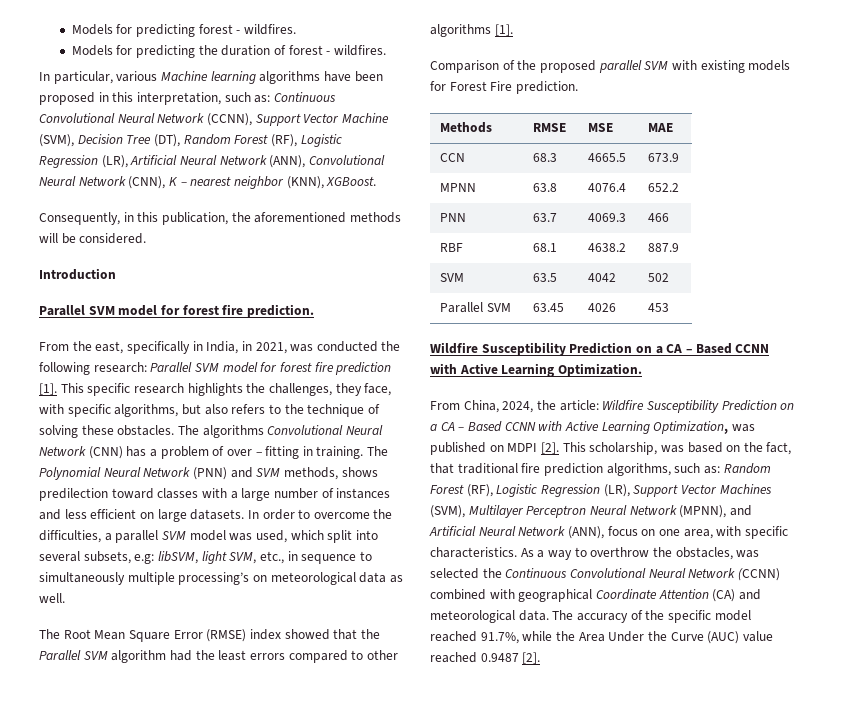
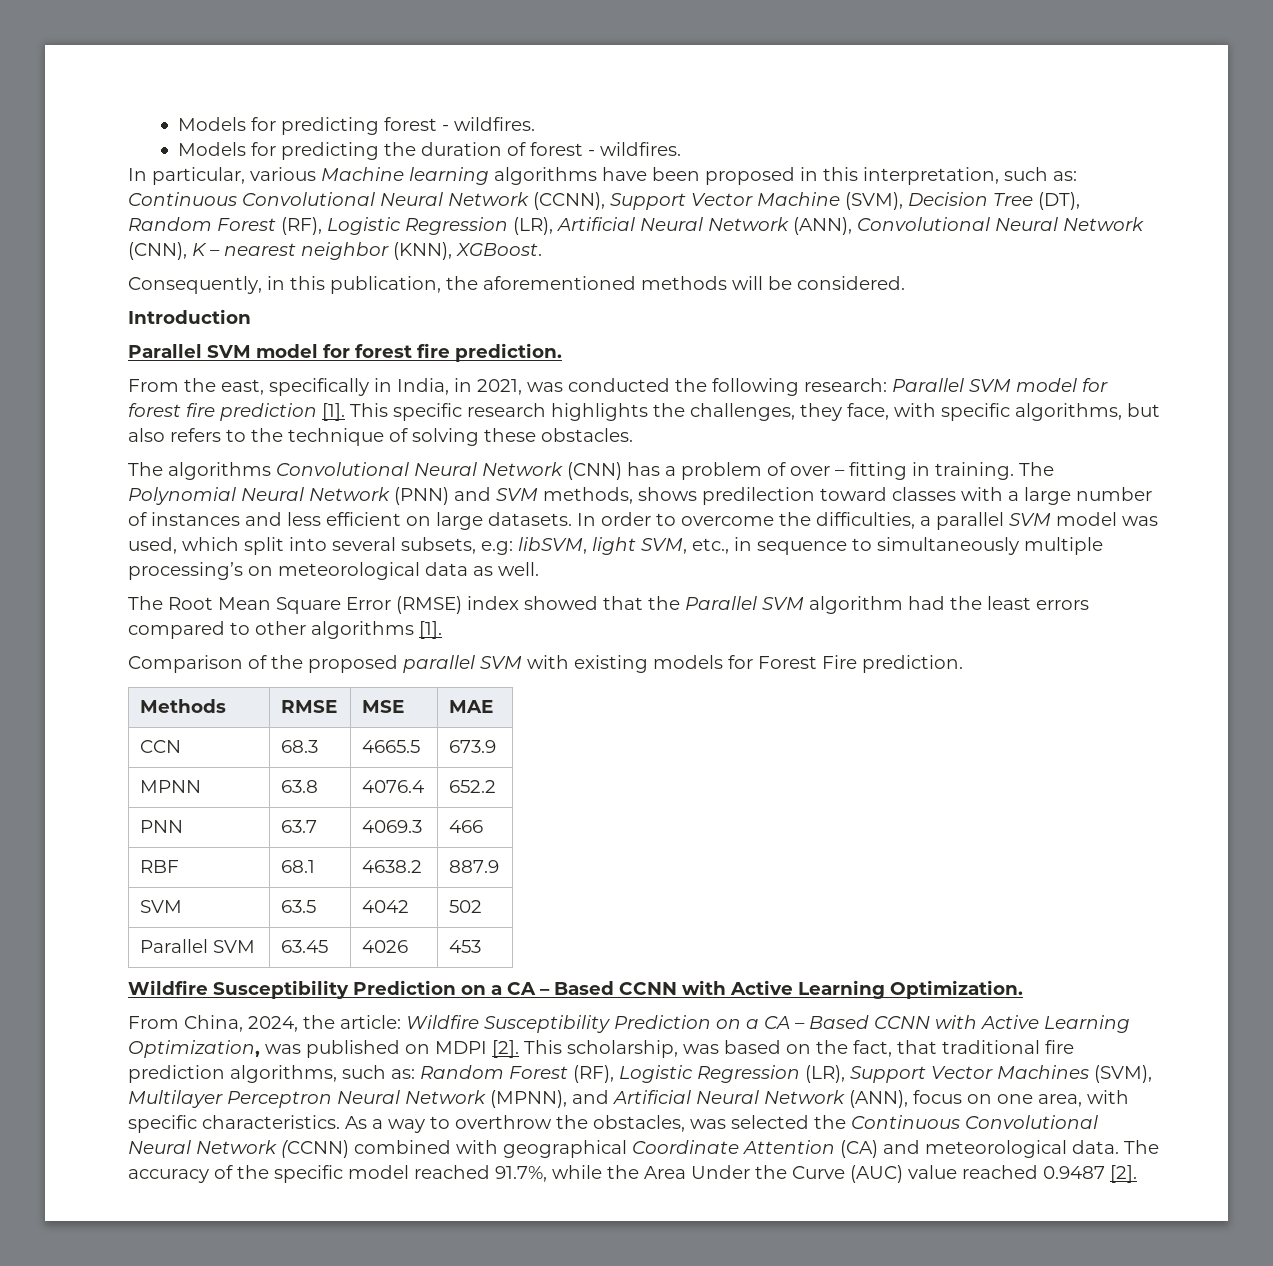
- This specific research highlights the challenges, they face, with specific algorithms, but also refers to the technique of solving these obstacles. The algorithms Convolutional Neural Network (CNN) has a problem of over – fitting in training.
+ This specific research highlights the challenges, they face, with specific algorithms, but also refers to the technique of solving these obstacles.
+ The algorithms Convolutional Neural Network (CNN) has a problem of over – fitting in training.

